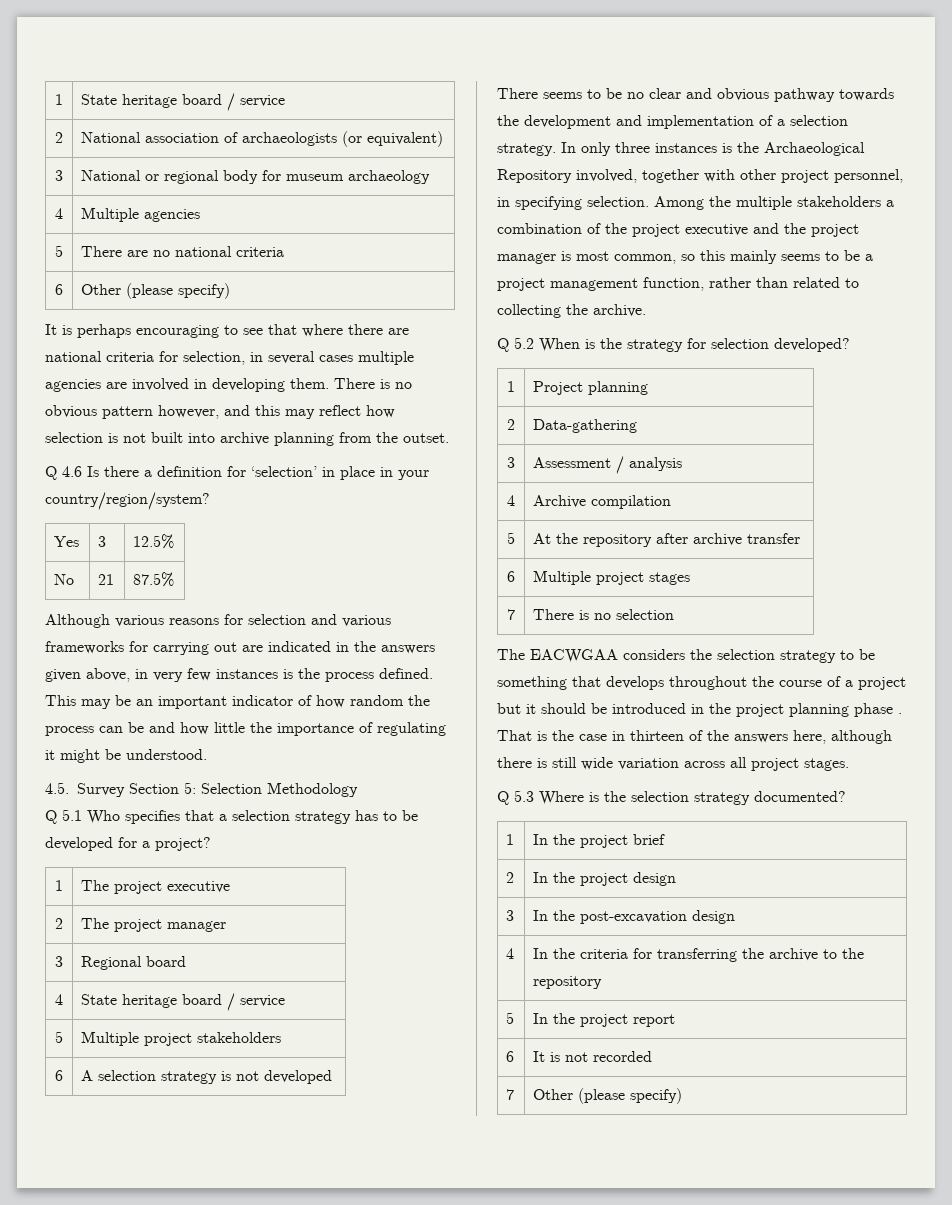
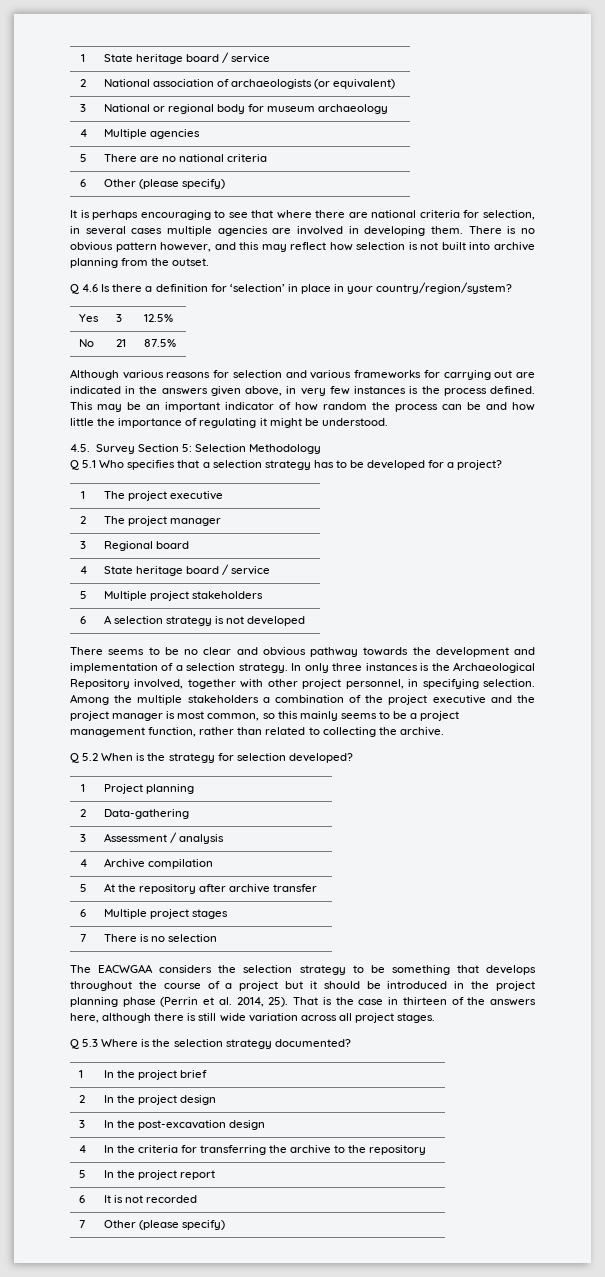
- The EACWGAA considers the selection strategy to be something that develops throughout the course of a project but it should be introduced in the project planning phase .
+ The EACWGAA considers the selection strategy to be something that develops throughout the course of a project but it should be introduced in the project planning phase (Perrin et al. 2014, 25).

